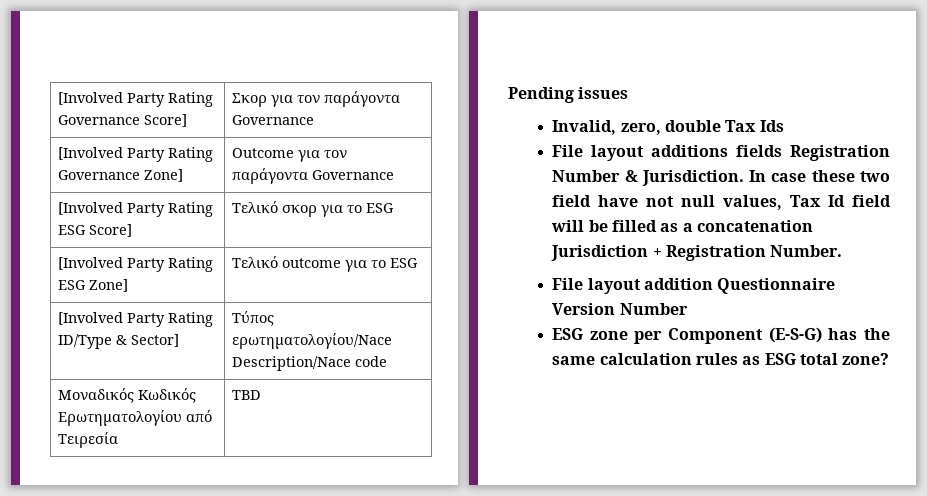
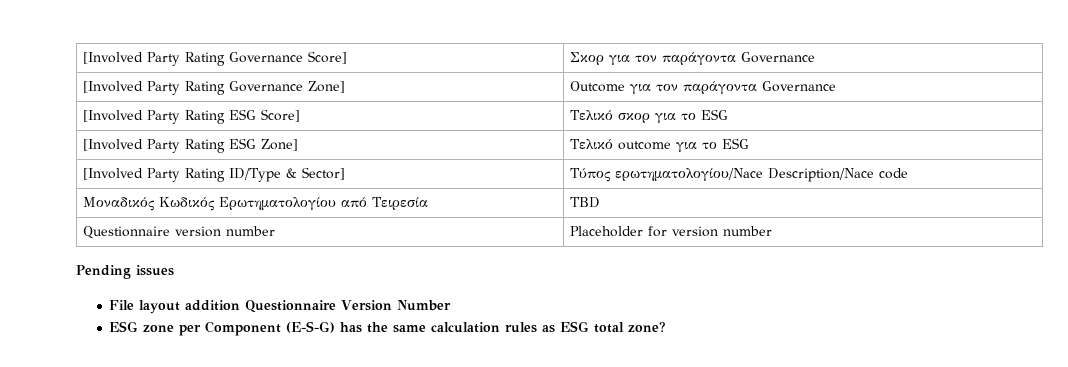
+ Questionnaire version number | Placeholder for version number
  Pending issues
- Invalid, zero, double Tax Ids
- File layout additions fields Registration Number & Jurisdiction. In case these two field have not null values, Tax Id field will be filled as a concatenation Jurisdiction + Registration Number.

